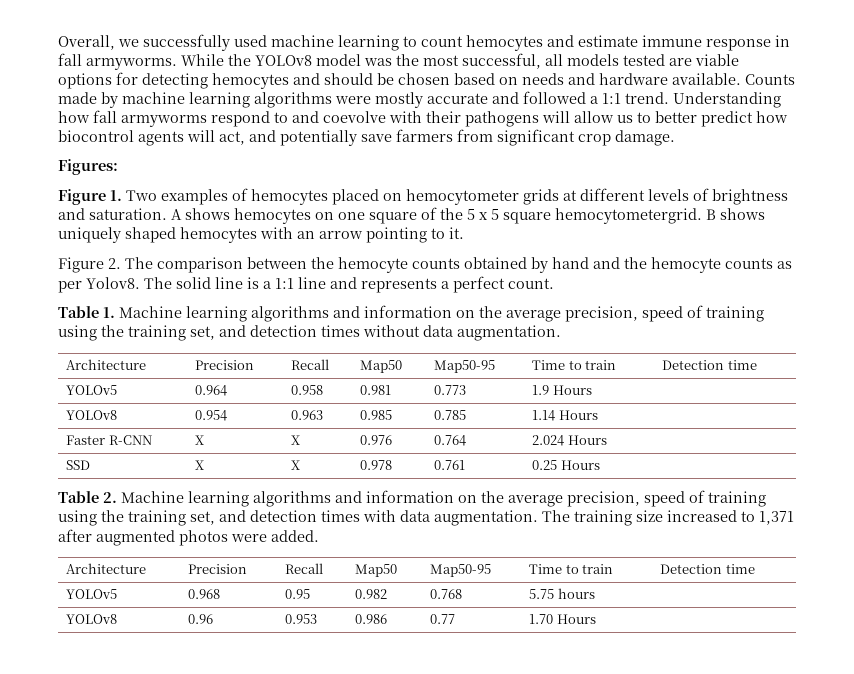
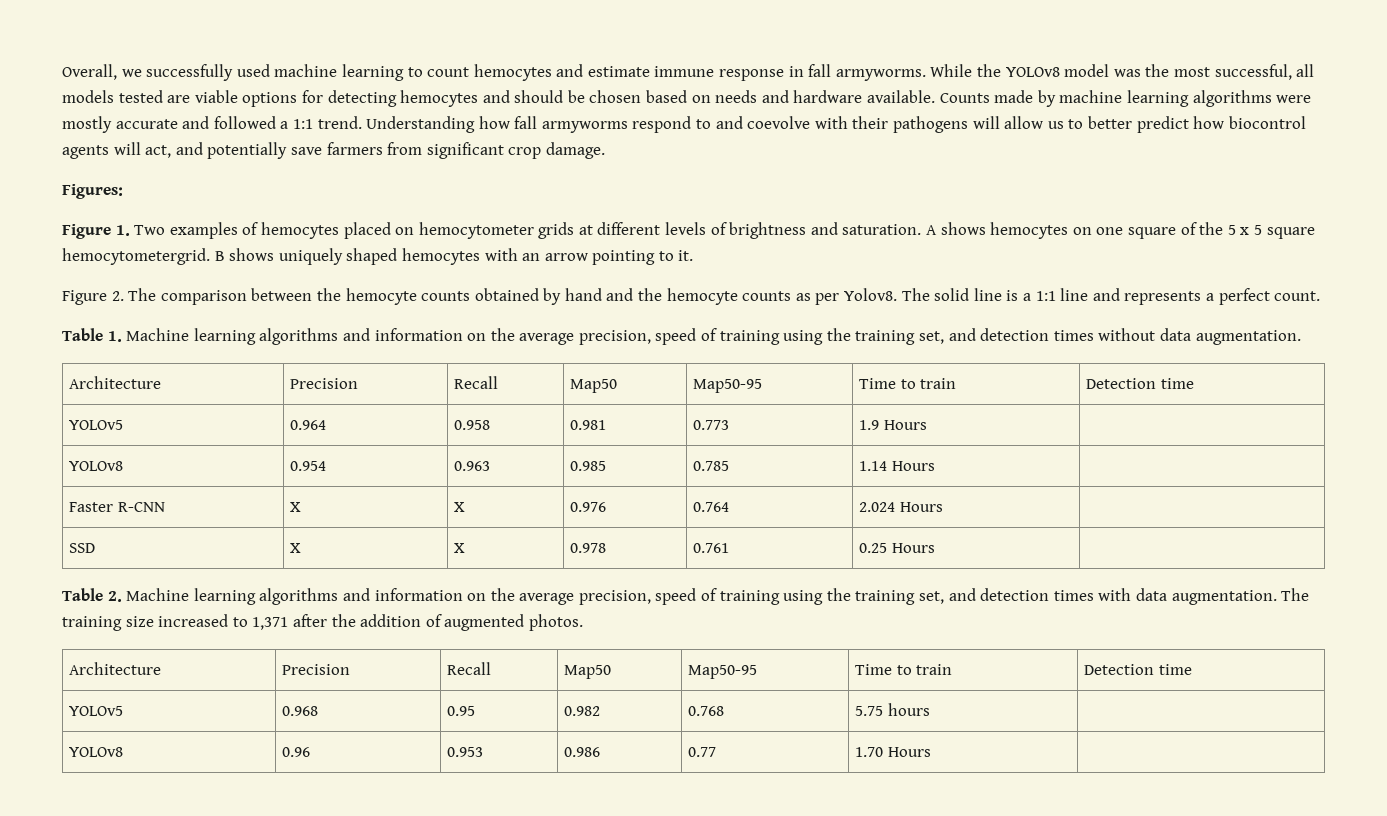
- The training size increased to 1,371 after augmented photos were added.
+ The training size increased to 1,371 after the addition of augmented photos.

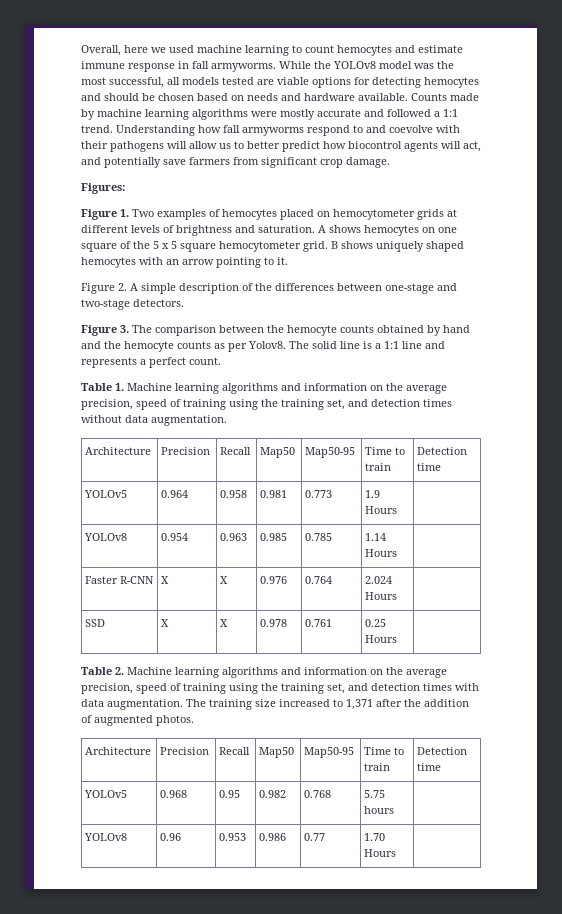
- Overall, we successfully used machine learning to count hemocytes and estimate immune response in fall armyworms.
+ Overall, here we used machine learning to count hemocytes and estimate immune response in fall armyworms.
- A shows hemocytes on one square of the 5 x 5 square hemocytometergrid.
+ A shows hemocytes on one square of the 5 x 5 square hemocytometer grid.
- Figure 2. The comparison between the hemocyte counts obtained by hand and the hemocyte counts as per Yolov8.
+ Figure 2. A simple description of the differences between one-stage and two-stage detectors.
+ Figure 3. The comparison between the hemocyte counts obtained by hand and the hemocyte counts as per Yolov8.

